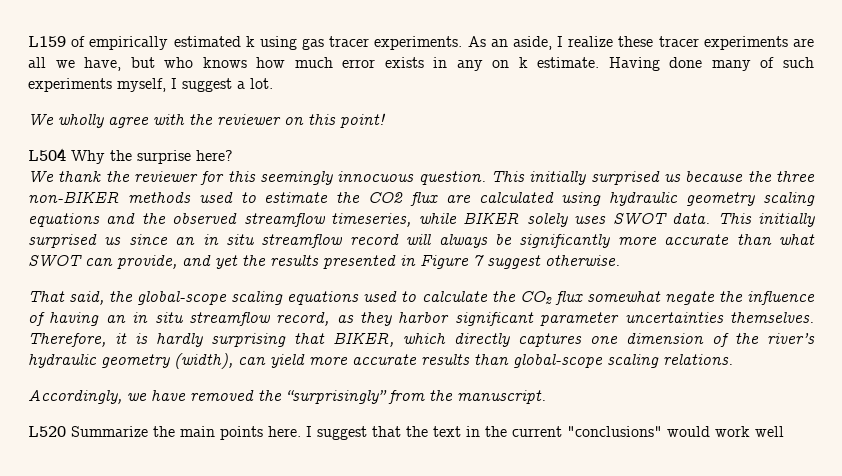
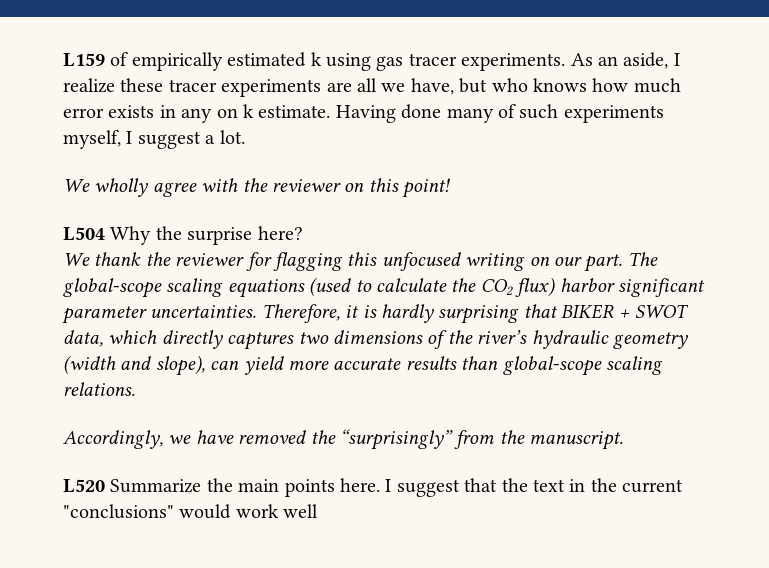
- We thank the reviewer for this seemingly innocuous question. This initially surprised us because the three non-BIKER methods used to estimate the CO2 flux are calculated using hydraulic geometry scaling equations and the observed streamflow timeseries, while BIKER solely uses SWOT data. This initially surprised us since an in situ streamflow record will always be significantly more accurate than what SWOT can provide, and yet the results presented in Figure 7 suggest otherwise.
- That said, the global-scope scaling equations used to calculate the CO2 flux somewhat negate the influence of having an in situ streamflow record, as they harbor significant parameter uncertainties themselves.
+ We thank the reviewer for flagging this unfocused writing on our part. The global-scope scaling equations (used to calculate the CO2 flux) harbor significant parameter uncertainties.
- Therefore, it is hardly surprising that BIKER, which directly captures one dimension of the river’s hydraulic geometry (width), can yield more accurate results than global-scope scaling relations.
+ Therefore, it is hardly surprising that BIKER + SWOT data, which directly captures two dimensions of the river’s hydraulic geometry (width and slope), can yield more accurate results than global-scope scaling relations.

